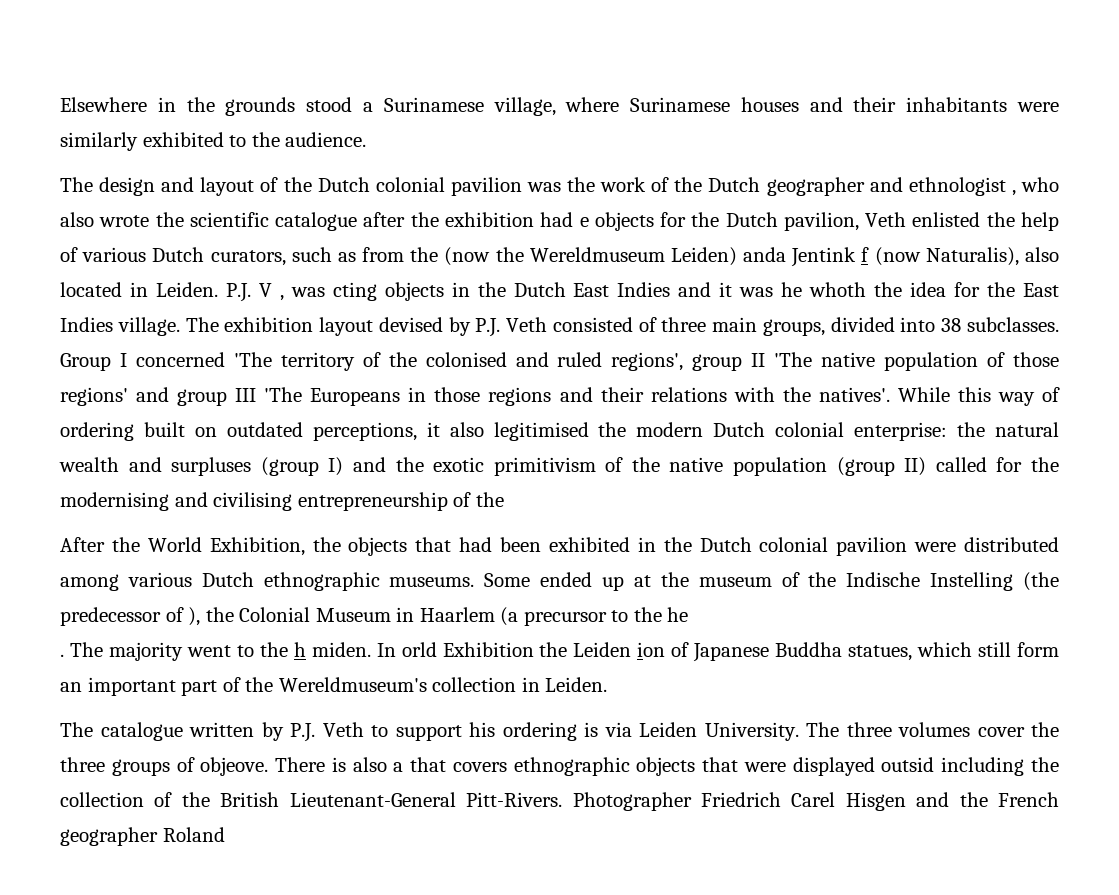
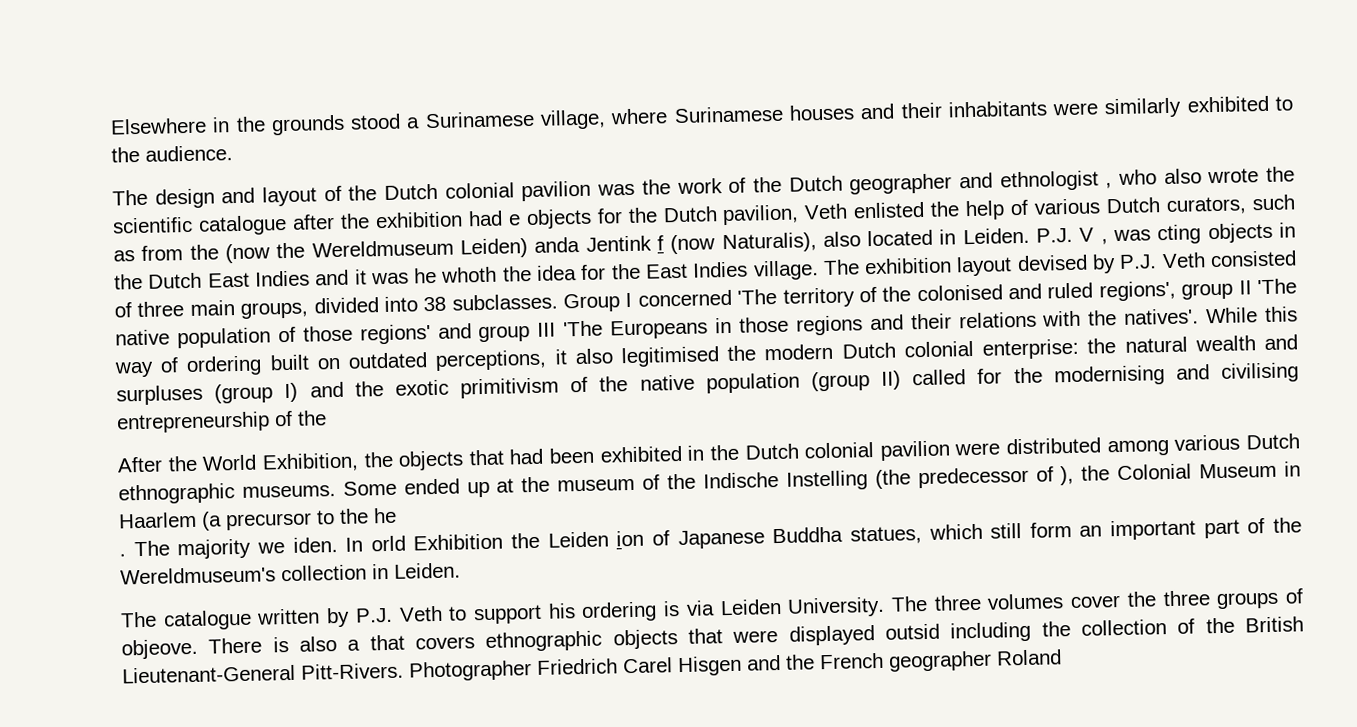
- The majority went to the h miden.
+ The majority we iden.

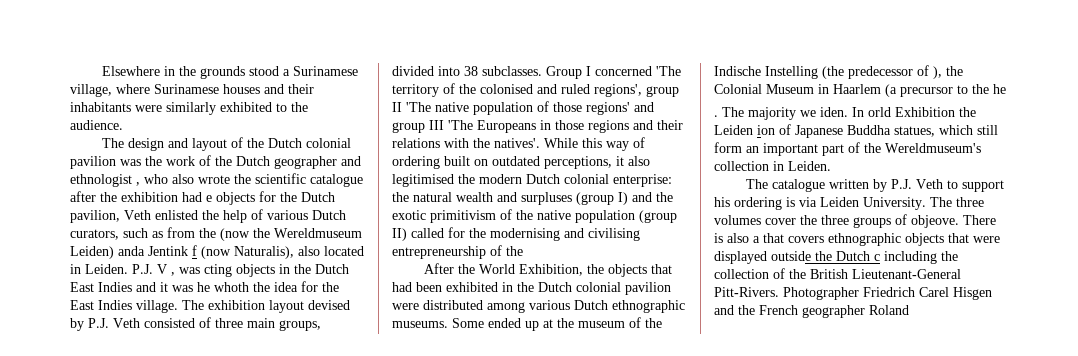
- There is also a that covers ethnographic objects that were displayed outsid including the collection of the British Lieutenant-General Pitt-Rivers.
+ There is also a that covers ethnographic objects that were displayed outside the Dutch c including the collection of the British Lieutenant-General Pitt-Rivers.

